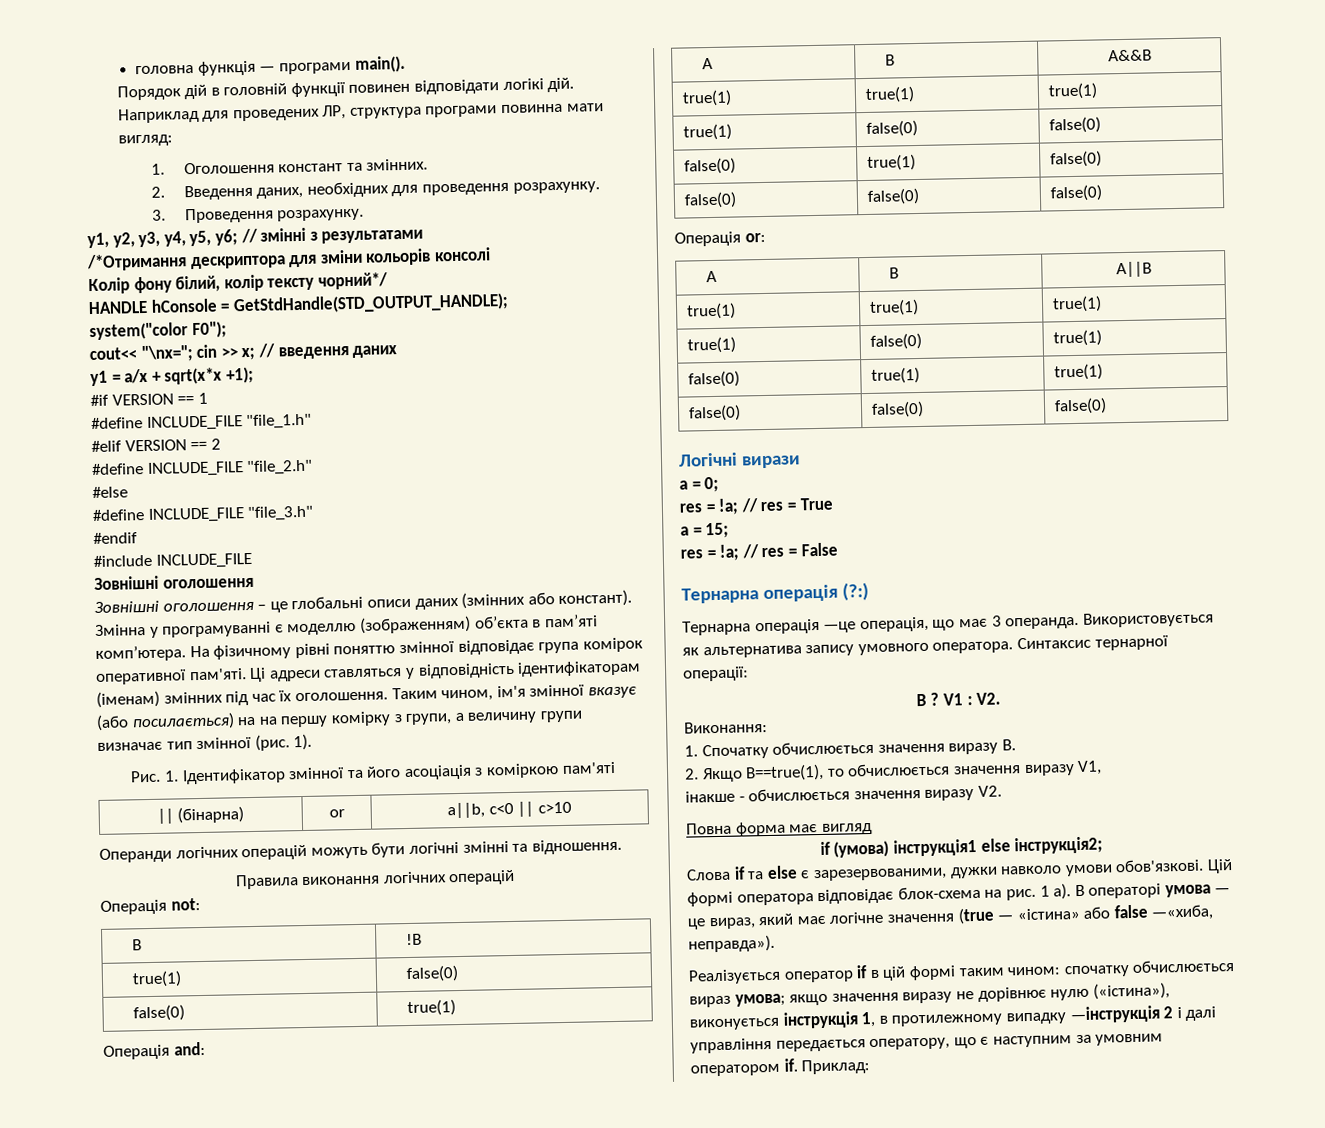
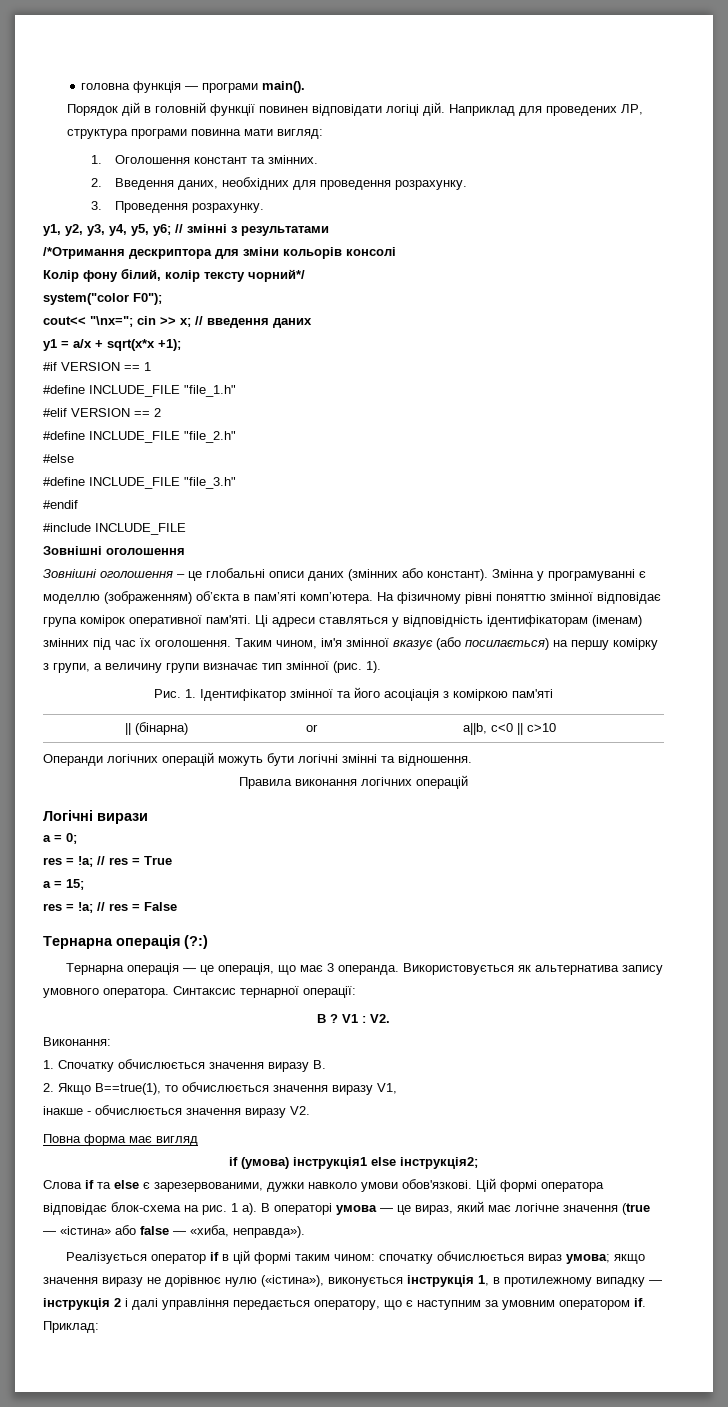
- Порядок дій в головній функції повинен відповідати логікі дій.
+ Порядок дій в головній функції повинен відповідати логіці дій.
- HANDLE hConsole = GetStdHandle(STD_OUTPUT_HANDLE);
- Таким чином, ім'я змінної вказує (або посилається) на на першу комірку з групи, а величину групи визначає тип змінної (рис.
+ Таким чином, ім'я змінної вказує (або посилається) на першу комірку з групи, а величину групи визначає тип змінної (рис.
- Операція not:
- B | !B
- true(1) | false(0)
- false(0) | true(1)
- Операція and:
- А | В | А&&В
- true(1) | true(1) | true(1)
- true(1) | false(0) | false(0)
- false(0) | true(1) | false(0)
- false(0) | false(0) | false(0)
- Операція or:
- А | В | А||В
- true(1) | true(1) | true(1)
- true(1) | false(0) | true(1)
- false(0) | true(1) | true(1)
- false(0) | false(0) | false(0)
- Тернарна операція —це операція, що має 3 операнда.
+ Тернарна операція — це операція, що має 3 операнда.
- В операторі умова — це вираз, який має логічне значення (true — «істина» або false —«хиба, неправда»).
+ В операторі умова — це вираз, який має логічне значення (true — «істина» або false — «хиба, неправда»).
- Реалізується оператор if в цій формі таким чином: спочатку обчислюється вираз умова; якщо значення виразу не дорівнює нулю («істина»), виконується інструкція 1, в протилежному випадку —інструкція 2 і далі управління передається оператору, що є наступним за умовним оператором if.
+ Реалізується оператор if в цій формі таким чином: спочатку обчислюється вираз умова; якщо значення виразу не дорівнює нулю («істина»), виконується інструкція 1, в протилежному випадку — інструкція 2 і далі управління передається оператору, що є наступним за умовним оператором if.

